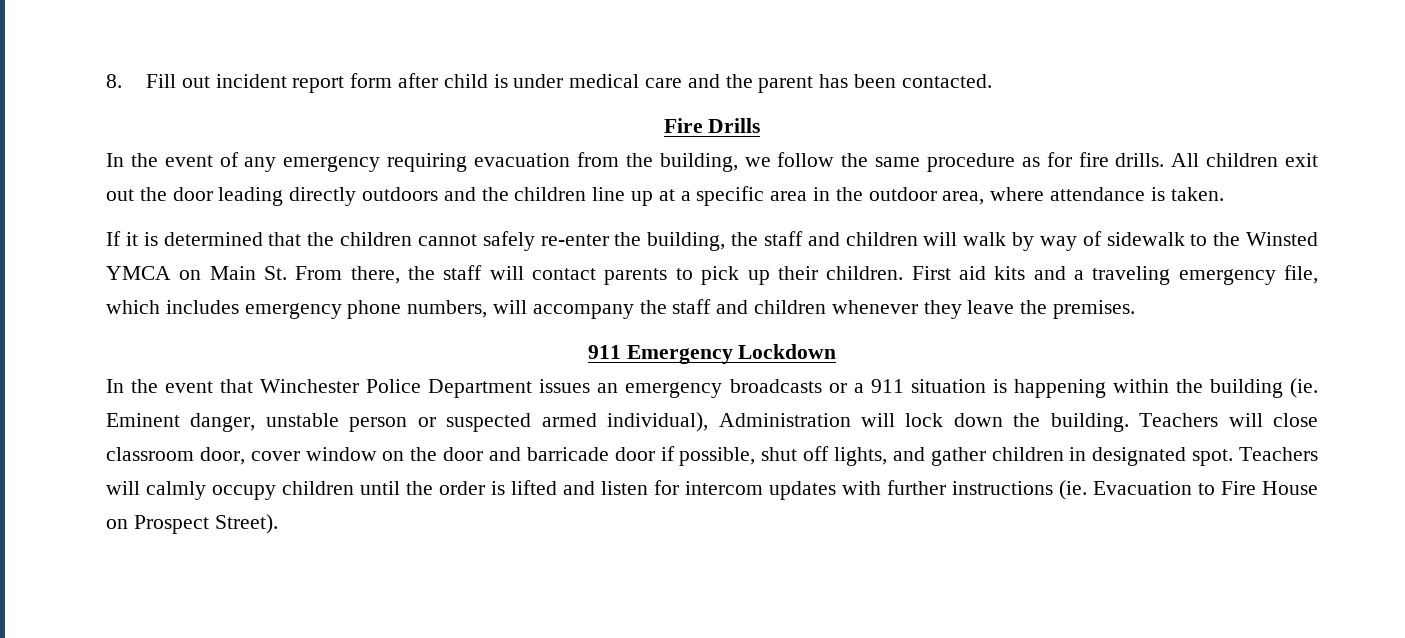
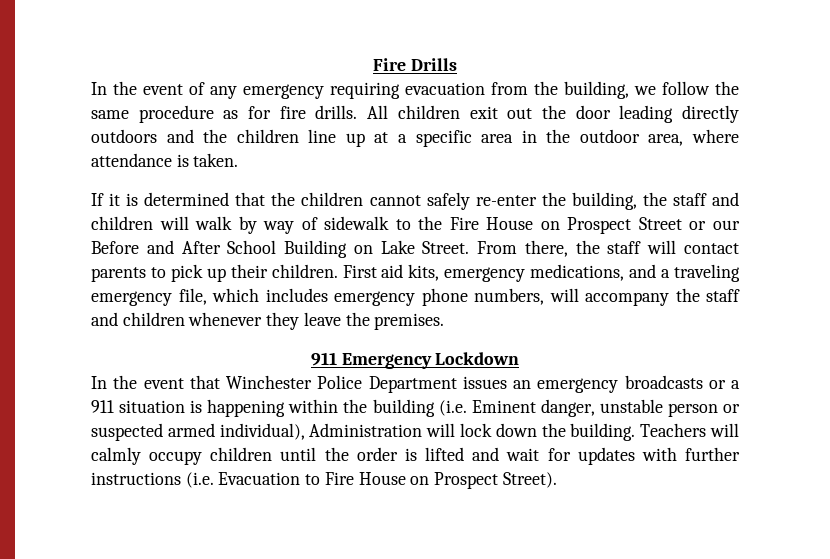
- 8. Fill out incident report form after child is under medical care and the parent has been contacted.
- If it is determined that the children cannot safely re-enter the building, the staff and children will walk by way of sidewalk to the Winsted YMCA on Main St. From there, the staff will contact parents to pick up their children.
+ If it is determined that the children cannot safely re-enter the building, the staff and children will walk by way of sidewalk to the Fire House on Prospect Street or our Before and After School Building on Lake Street. From there, the staff will contact parents to pick up their children.
- First aid kits and a traveling emergency file, which includes emergency phone numbers, will accompany the staff and children whenever they leave the premises.
+ First aid kits, emergency medications, and a traveling emergency file, which includes emergency phone numbers, will accompany the staff and children whenever they leave the premises.
- In the event that Winchester Police Department issues an emergency broadcasts or a 911 situation is happening within the building (ie. Eminent danger, unstable person or suspected armed individual), Administration will lock down the building.
+ In the event that Winchester Police Department issues an emergency broadcasts or a 911 situation is happening within the building (i.e. Eminent danger, unstable person or suspected armed individual), Administration will lock down the building.
- Teachers will close classroom door, cover window on the door and barricade door if possible, shut off lights, and gather children in designated spot. Teachers will calmly occupy children until the order is lifted and listen for intercom updates with further instructions (ie. Evacuation to Fire House on Prospect Street).
+ Teachers will calmly occupy children until the order is lifted and wait for updates with further instructions (i.e. Evacuation to Fire House on Prospect Street).

